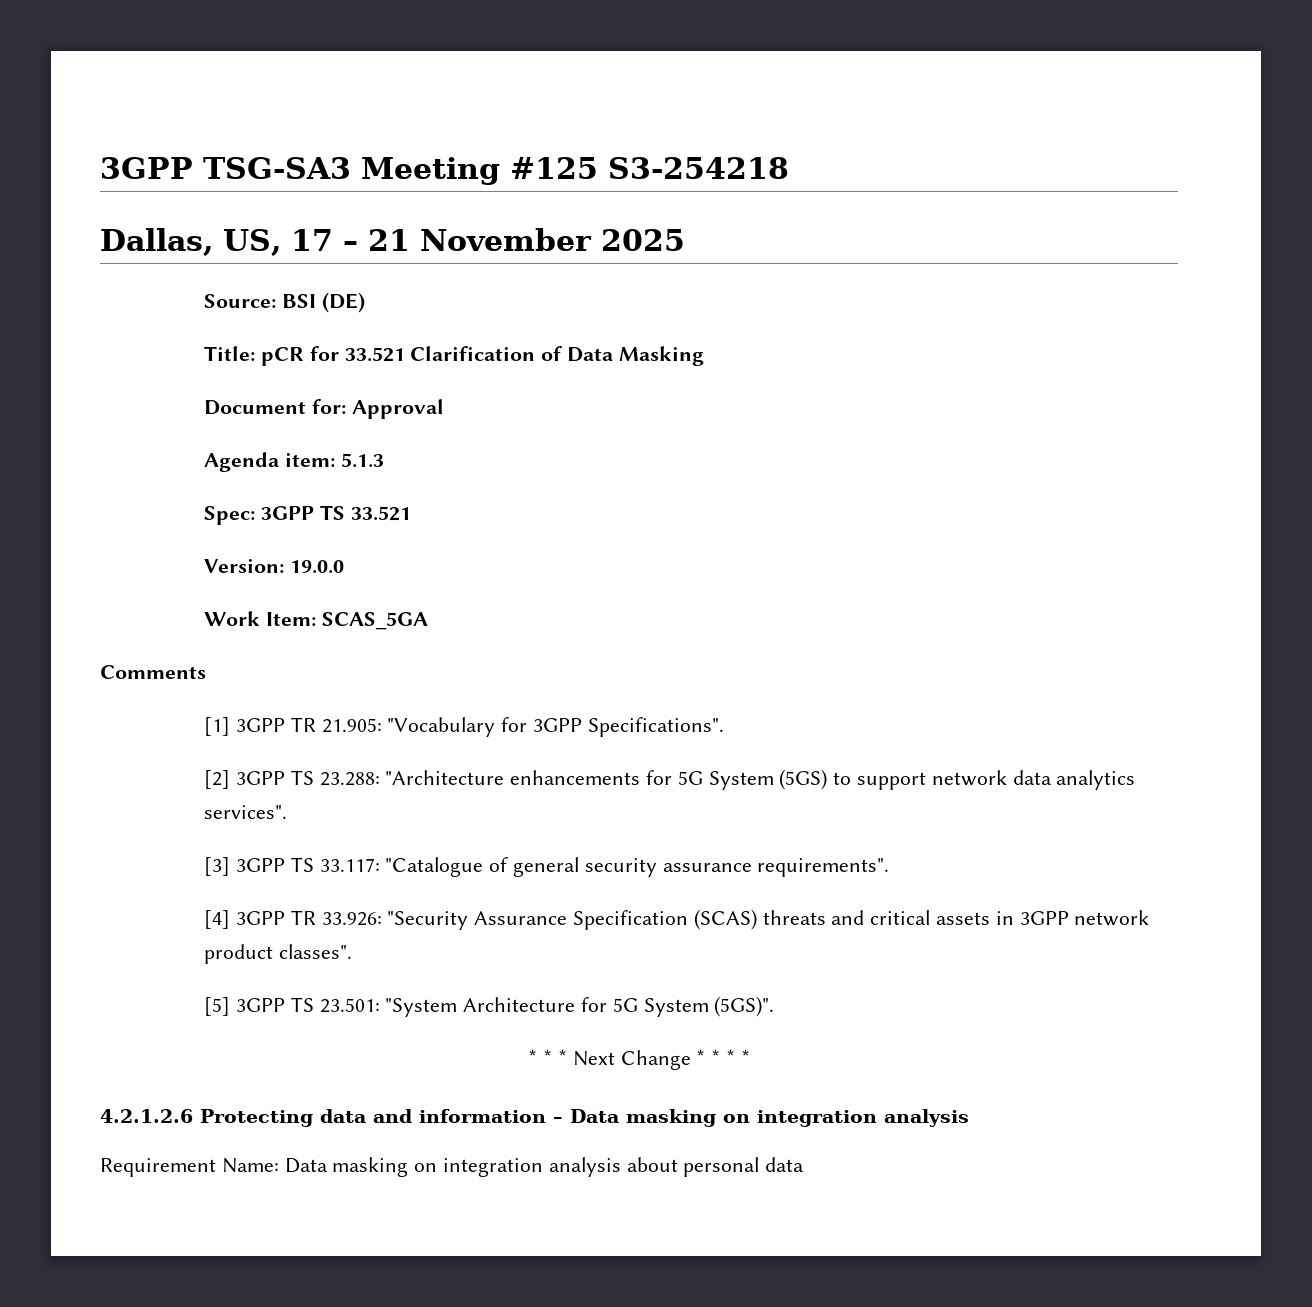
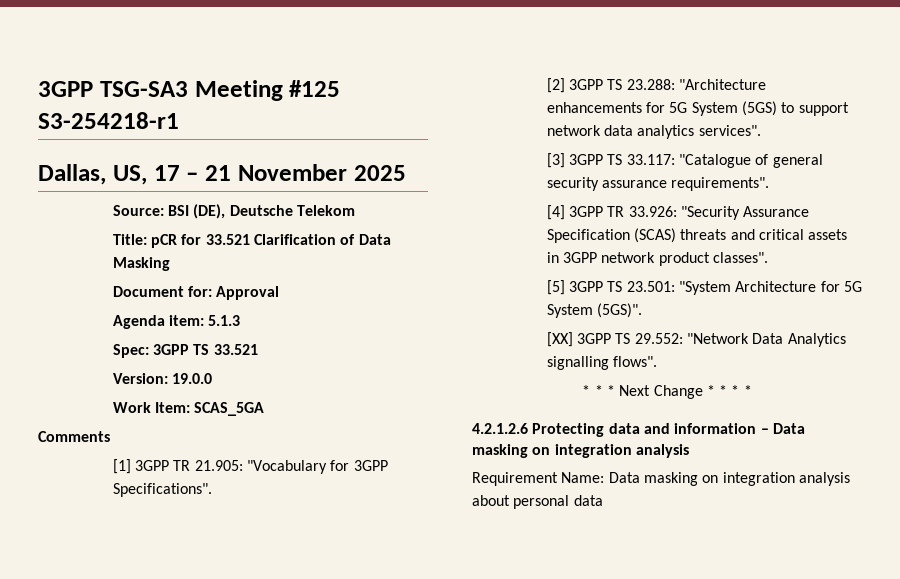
- 3GPP TSG-SA3 Meeting #125 S3-254218
+ 3GPP TSG-SA3 Meeting #125 S3-254218-r1
- Source: BSI (DE)
+ Source: BSI (DE), Deutsche Telekom
+ [XX] 3GPP TS 29.552: "Network Data Analytics signalling flows".

